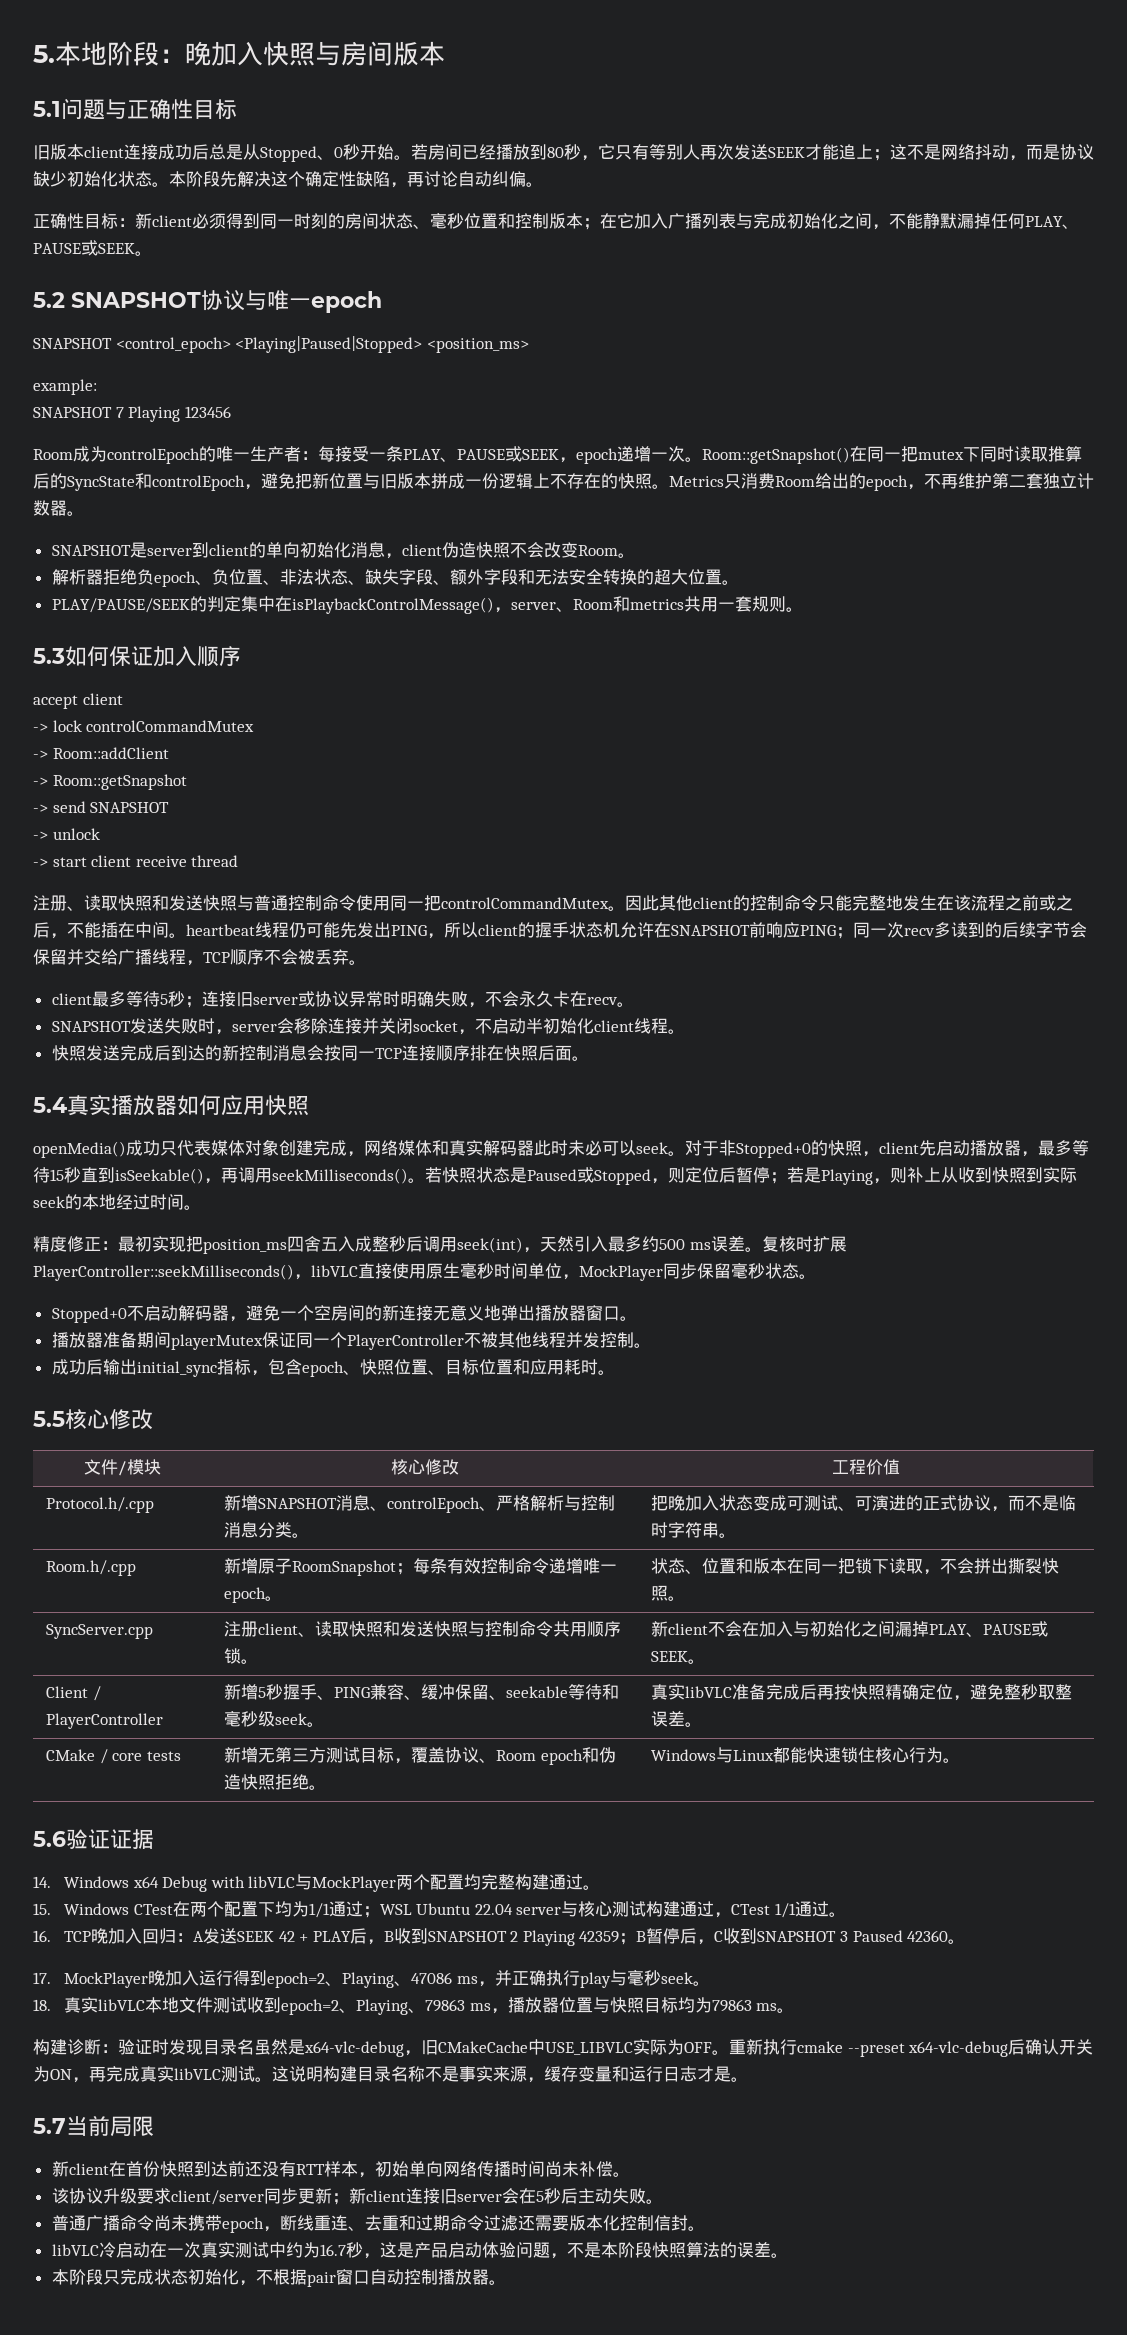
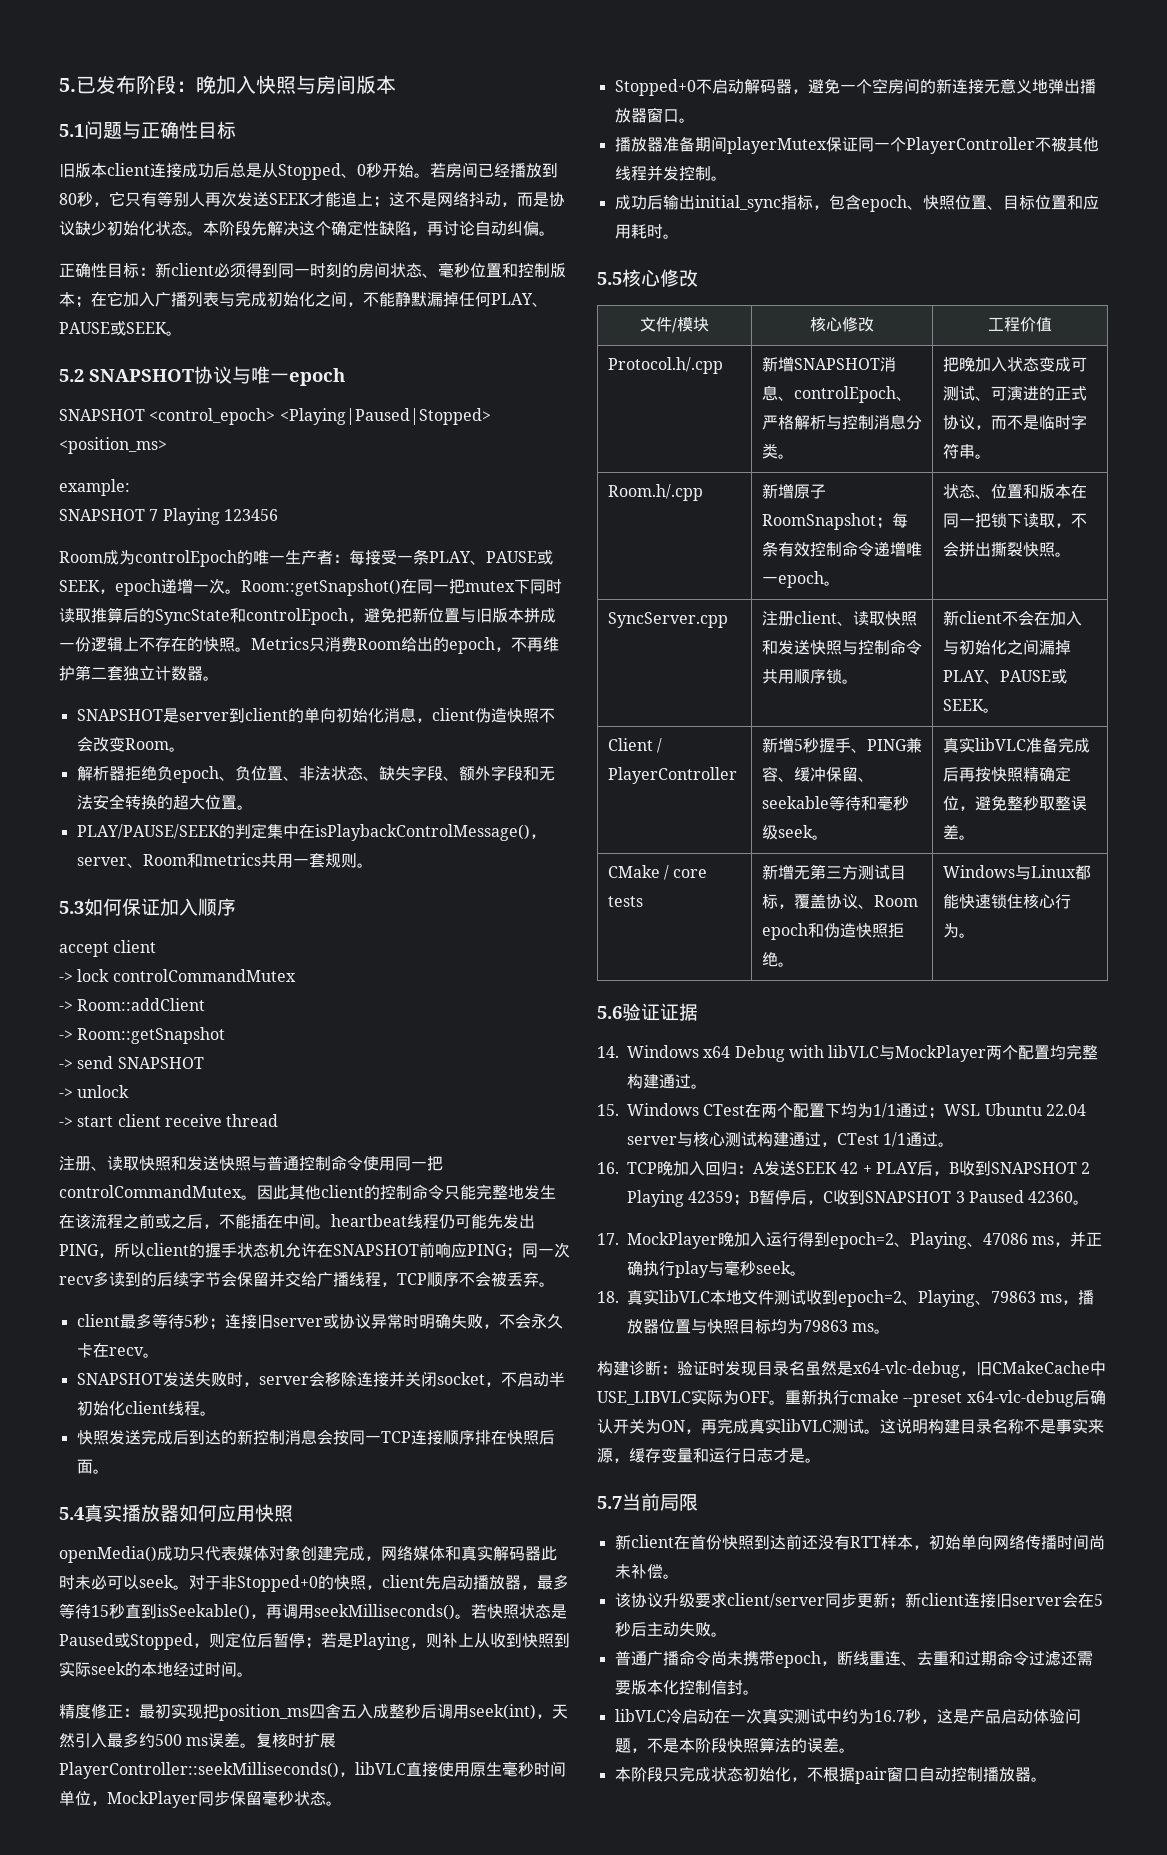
- 5.本地阶段：晚加入快照与房间版本
+ 5.已发布阶段：晚加入快照与房间版本

